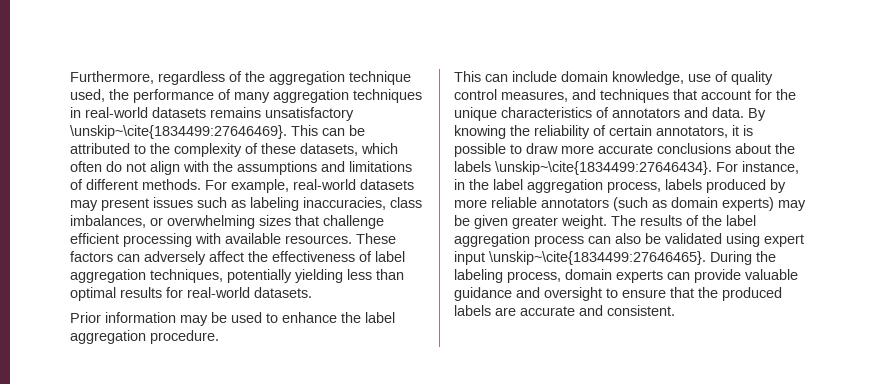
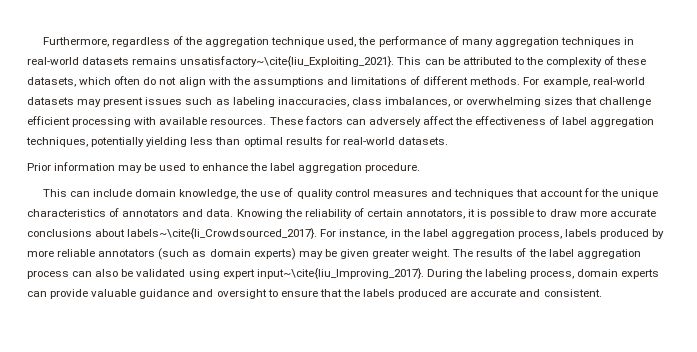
- Furthermore, regardless of the aggregation technique used, the performance of many aggregation techniques in real-world datasets remains unsatisfactory \unskip~\cite{1834499:27646469}.
+ Furthermore, regardless of the aggregation technique used, the performance of many aggregation techniques in real-world datasets remains unsatisfactory~\cite{liu_Exploiting_2021}.
- This can include domain knowledge, use of quality control measures, and techniques that account for the unique characteristics of annotators and data.
+ This can include domain knowledge, the use of quality control measures and techniques that account for the unique characteristics of annotators and data.
- By knowing the reliability of certain annotators, it is possible to draw more accurate conclusions about the labels \unskip~\cite{1834499:27646434}.
+ Knowing the reliability of certain annotators, it is possible to draw more accurate conclusions about labels~\cite{li_Crowdsourced_2017}.
- The results of the label aggregation process can also be validated using expert input \unskip~\cite{1834499:27646465}.
+ The results of the label aggregation process can also be validated using expert input~\cite{liu_Improving_2017}.
- During the labeling process, domain experts can provide valuable guidance and oversight to ensure that the produced labels are accurate and consistent.
+ During the labeling process, domain experts can provide valuable guidance and oversight to ensure that the labels produced are accurate and consistent.

